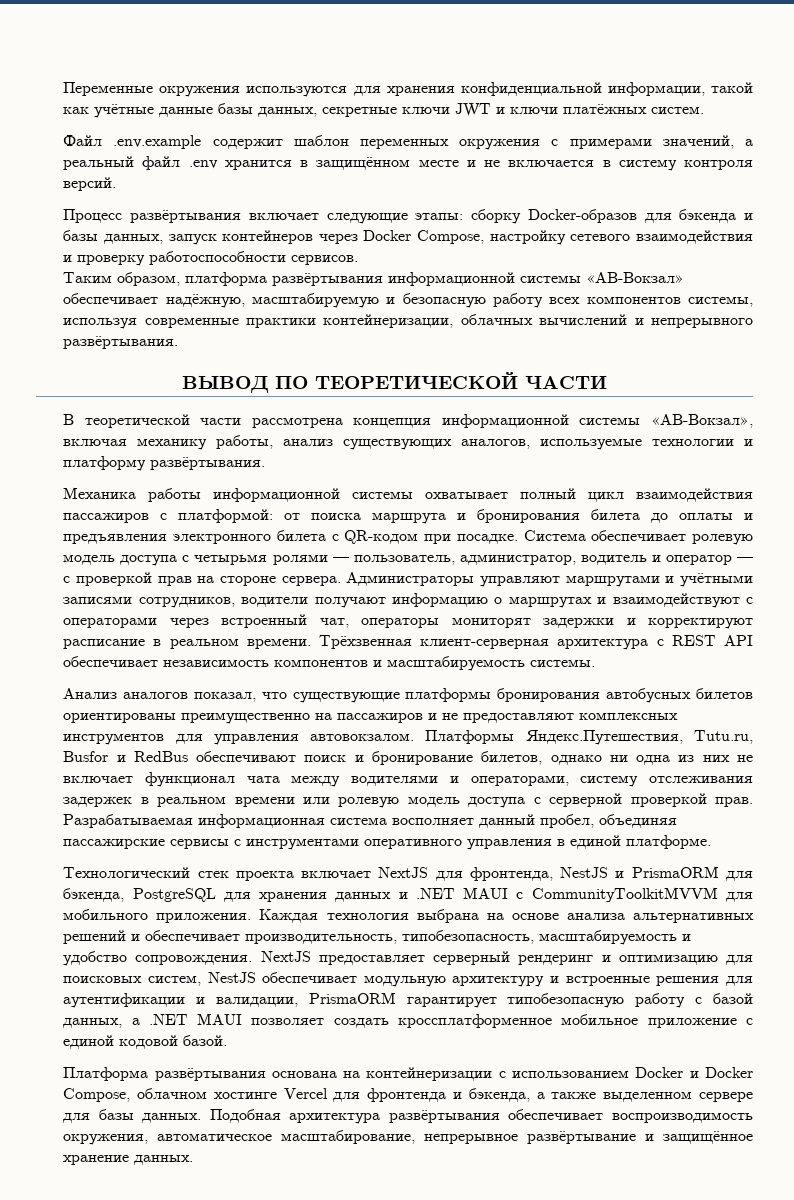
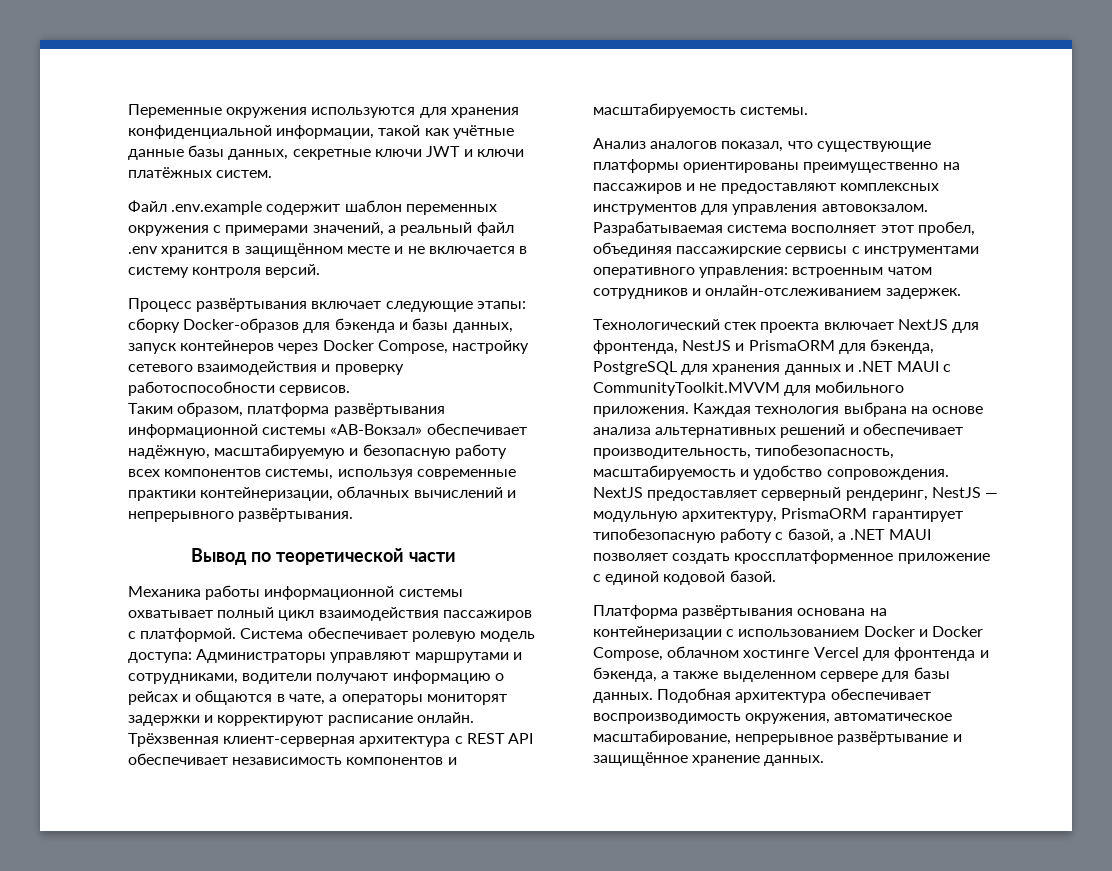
- ВЫВОД ПО ТЕОРЕТИЧЕСКОЙ ЧАСТИ
- В теоретической части рассмотрена концепция информационной системы «АВ-Вокзал», включая механику работы, анализ существующих аналогов, используемые технологии и платформу развёртывания.
+ Вывод по теоретической части
- Механика работы информационной системы охватывает полный цикл взаимодействия пассажиров с платформой: от поиска маршрута и бронирования билета до оплаты и предъявления электронного билета с QR-кодом при посадке. Система обеспечивает ролевую модель доступа с четырьмя ролями — пользователь, администратор, водитель и оператор — с проверкой прав на стороне сервера. Администраторы управляют маршрутами и учётными записями сотрудников, водители получают информацию о маршрутах и взаимодействуют с операторами через встроенный чат, операторы мониторят задержки и корректируют расписание в реальном времени.
+ Механика работы информационной системы охватывает полный цикл взаимодействия пассажиров с платформой. Система обеспечивает ролевую модель доступа: Администраторы управляют маршрутами и сотрудниками, водители получают информацию о рейсах и общаются в чате, а операторы мониторят задержки и корректируют расписание онлайн.
- Анализ аналогов показал, что существующие платформы бронирования автобусных билетов ориентированы преимущественно на пассажиров и не предоставляют комплексных инструментов для управления автовокзалом.
+ Анализ аналогов показал, что существующие платформы ориентированы преимущественно на пассажиров и не предоставляют комплексных инструментов для управления автовокзалом.
- Платформы Яндекс.Путешествия, Tutu.ru, Busfor и RedBus обеспечивают поиск и бронирование билетов, однако ни одна из них не включает функционал чата между водителями и операторами, систему отслеживания задержек в реальном времени или ролевую модель доступа с серверной проверкой прав. Разрабатываемая информационная система восполняет данный пробел, объединяя пассажирские сервисы с инструментами оперативного управления в единой платформе.
+ Разрабатываемая система восполняет этот пробел, объединяя пассажирские сервисы с инструментами оперативного управления: встроенным чатом сотрудников и онлайн-отслеживанием задержек.
- Технологический стек проекта включает NextJS для фронтенда, NestJS и PrismaORM для бэкенда, PostgreSQL для хранения данных и .NET MAUI с CommunityToolkitMVVM для мобильного приложения.
+ Технологический стек проекта включает NextJS для фронтенда, NestJS и PrismaORM для бэкенда, PostgreSQL для хранения данных и .NET MAUI с CommunityToolkit.MVVM для мобильного приложения.
- NextJS предоставляет серверный рендеринг и оптимизацию для поисковых систем, NestJS обеспечивает модульную архитектуру и встроенные решения для аутентификации и валидации, PrismaORM гарантирует типобезопасную работу с базой данных, а .NET MAUI позволяет создать кроссплатформенное мобильное приложение с единой кодовой базой.
+ NextJS предоставляет серверный рендеринг, NestJS — модульную архитектуру, PrismaORM гарантирует типобезопасную работу с базой, а .NET MAUI позволяет создать кроссплатформенное приложение с единой кодовой базой.
- Подобная архитектура развёртывания обеспечивает воспроизводимость окружения, автоматическое масштабирование, непрерывное развёртывание и защищённое хранение данных.
+ Подобная архитектура обеспечивает воспроизводимость окружения, автоматическое масштабирование, непрерывное развёртывание и защищённое хранение данных.

